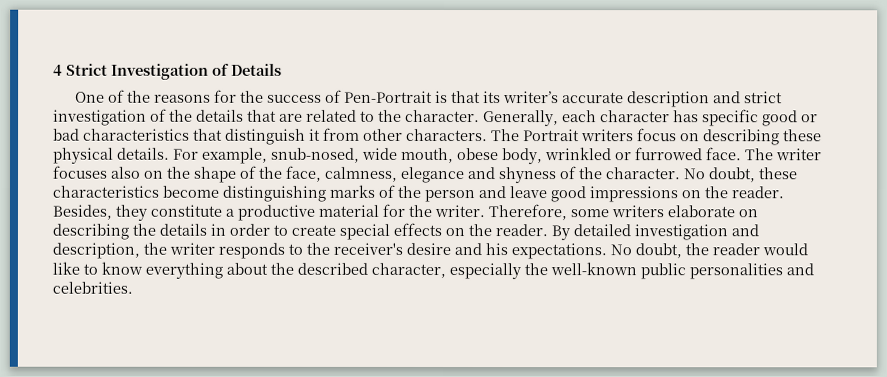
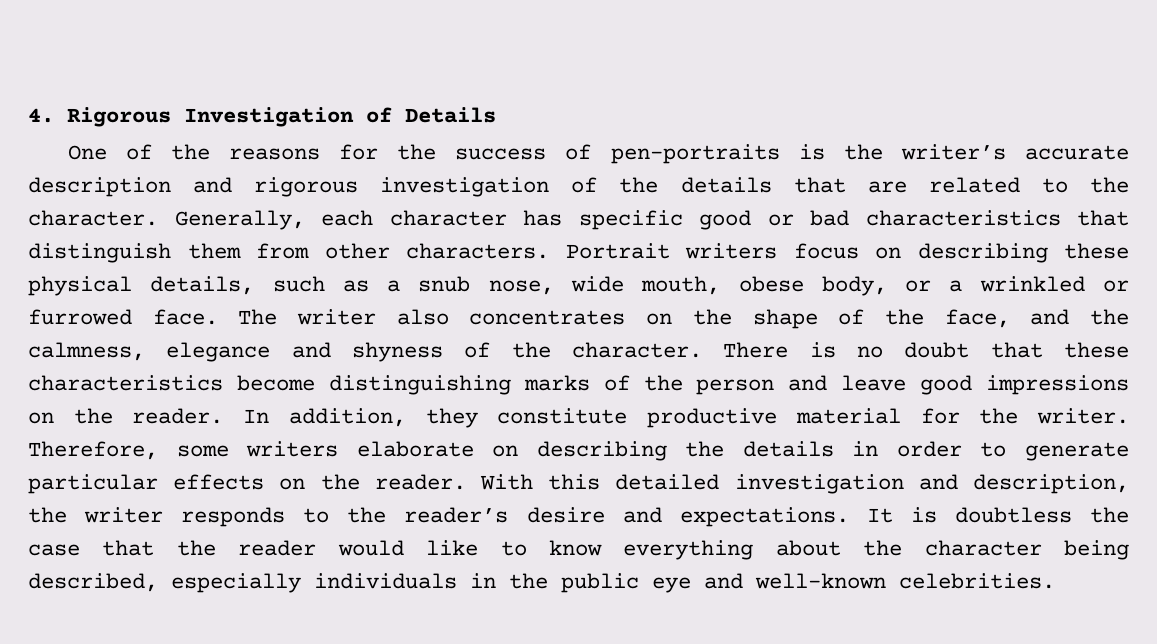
- 4 Strict Investigation of Details
+ 4. Rigorous Investigation of Details
- One of the reasons for the success of Pen-Portrait is that its writer’s accurate description and strict investigation of the details that are related to the character.
+ One of the reasons for the success of pen-portraits is the writer’s accurate description and rigorous investigation of the details that are related to the character.
- Generally, each character has specific good or bad characteristics that distinguish it from other characters.
+ Generally, each character has specific good or bad characteristics that distinguish them from other characters.
- The Portrait writers focus on describing these physical details. For example, snub-nosed, wide mouth, obese body, wrinkled or furrowed face.
+ Portrait writers focus on describing these physical details, such as a snub nose, wide mouth, obese body, or a wrinkled or furrowed face.
- The writer focuses also on the shape of the face, calmness, elegance and shyness of the character.
+ The writer also concentrates on the shape of the face, and the calmness, elegance and shyness of the character.
- No doubt, these characteristics become distinguishing marks of the person and leave good impressions on the reader.
+ There is no doubt that these characteristics become distinguishing marks of the person and leave good impressions on the reader.
- Besides, they constitute a productive material for the writer.
+ In addition, they constitute productive material for the writer.
- Therefore, some writers elaborate on describing the details in order to create special effects on the reader.
+ Therefore, some writers elaborate on describing the details in order to generate particular effects on the reader.
- By detailed investigation and description, the writer responds to the receiver's desire and his expectations. No doubt, the reader would like to know everything about the described character, especially the well-known public personalities and celebrities.
+ With this detailed investigation and description, the writer responds to the reader’s desire and expectations. It is doubtless the case that the reader would like to know everything about the character being described, especially individuals in the public eye and well-known celebrities.

